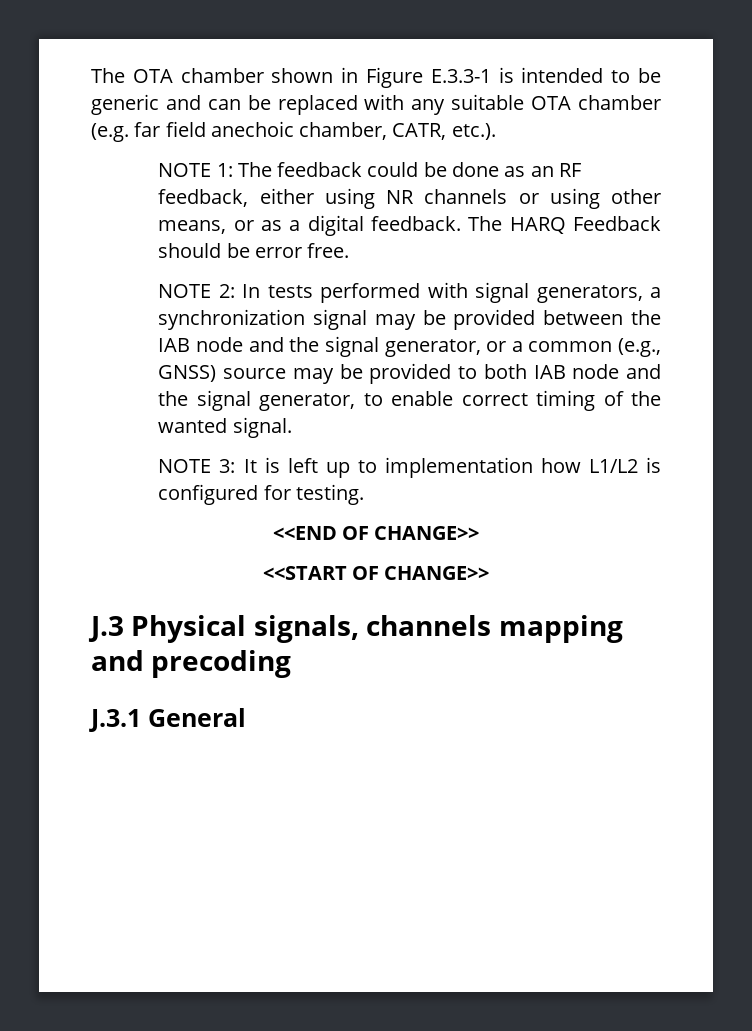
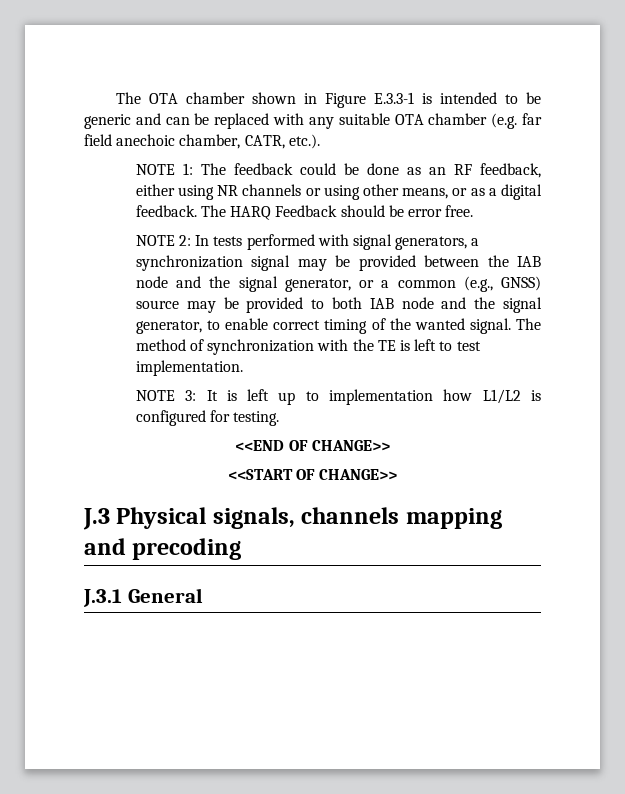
+ The method of synchronization with the TE is left to test implementation.

